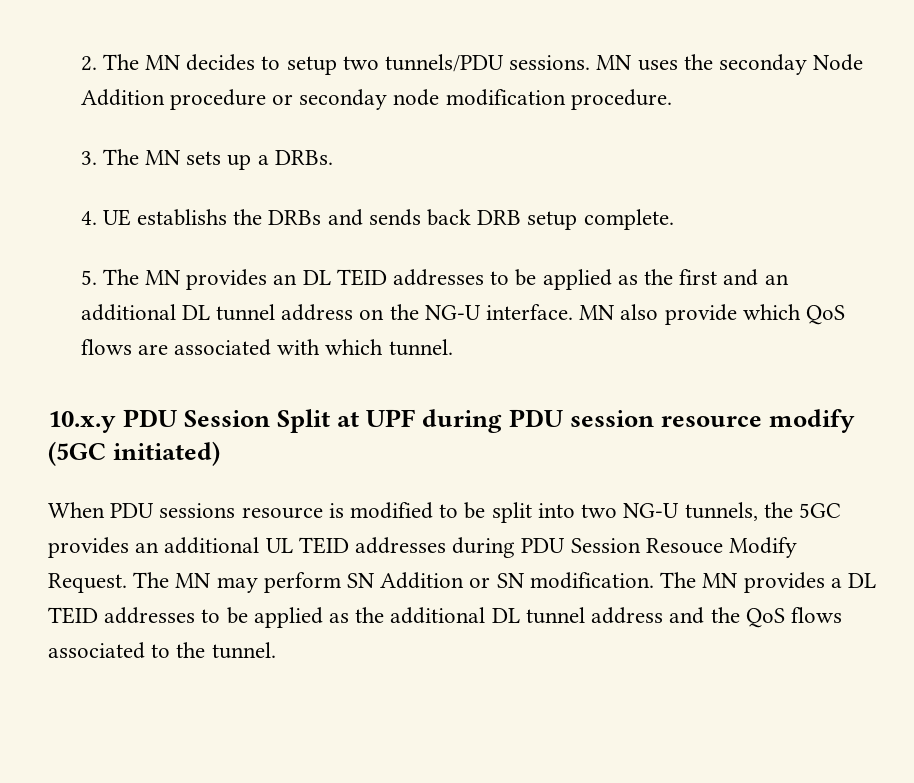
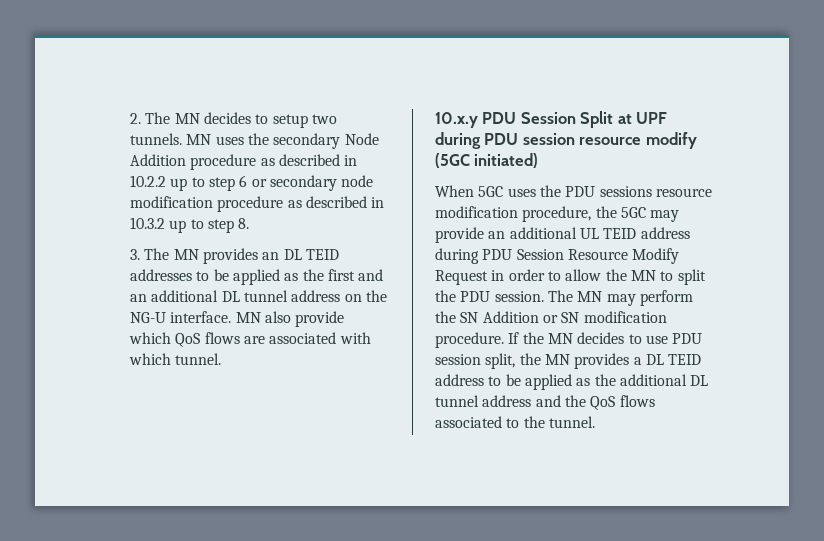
- 2. The MN decides to setup two tunnels/PDU sessions.
+ 2. The MN decides to setup two tunnels.
- MN uses the seconday Node Addition procedure or seconday node modification procedure.
- 3. The MN sets up a DRBs.
- 4. UE establishs the DRBs and sends back DRB setup complete.
- 5. The MN provides an DL TEID addresses to be applied as the first and an additional DL tunnel address on the NG-U interface.
+ MN uses the secondary Node Addition procedure as described in 10.2.2 up to step 6 or secondary node modification procedure as described in 10.3.2 up to step 8.
+ 3. The MN provides an DL TEID addresses to be applied as the first and an additional DL tunnel address on the NG-U interface.
- When PDU sessions resource is modified to be split into two NG-U tunnels, the 5GC provides an additional UL TEID addresses during PDU Session Resouce Modify Request.
+ When 5GC uses the PDU sessions resource modification procedure, the 5GC may provide an additional UL TEID address during PDU Session Resource Modify Request in order to allow the MN to split the PDU session.
- The MN may perform SN Addition or SN modification. The MN provides a DL TEID addresses to be applied as the additional DL tunnel address and the QoS flows associated to the tunnel.
+ The MN may perform the SN Addition or SN modification procedure. If the MN decides to use PDU session split, the MN provides a DL TEID address to be applied as the additional DL tunnel address and the QoS flows associated to the tunnel.

